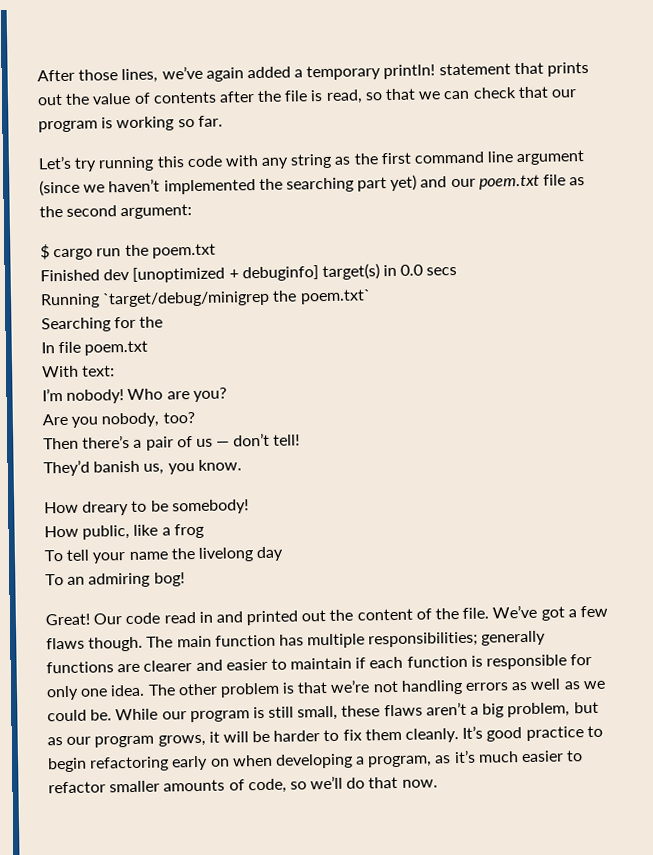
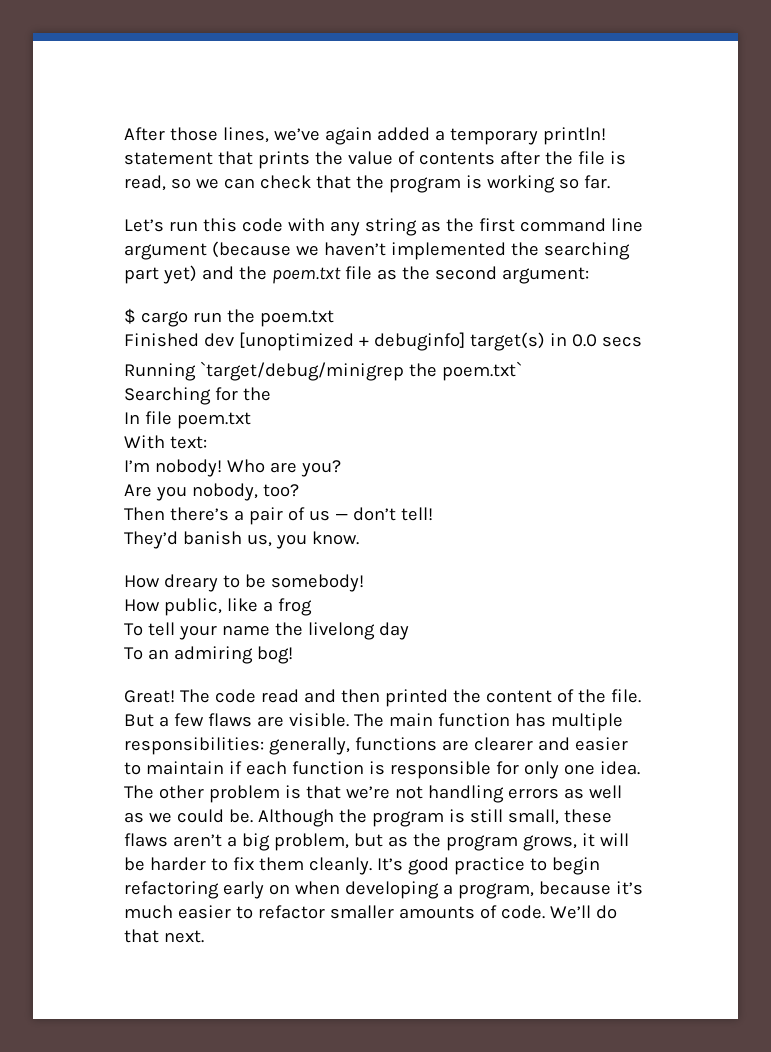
- After those lines, we’ve again added a temporary println! statement that prints out the value of contents after the file is read, so that we can check that our program is working so far.
+ After those lines, we’ve again added a temporary println! statement that prints the value of contents after the file is read, so we can check that the program is working so far.
- Let’s try running this code with any string as the first command line argument (since we haven’t implemented the searching part yet) and our poem.txt file as the second argument:
+ Let’s run this code with any string as the first command line argument (because we haven’t implemented the searching part yet) and the poem.txt file as the second argument:
- Our code read in and printed out the content of the file.
+ The code read and then printed the content of the file.
- We’ve got a few flaws though.
+ But a few flaws are visible.
- The main function has multiple responsibilities; generally functions are clearer and easier to maintain if each function is responsible for only one idea.
+ The main function has multiple responsibilities: generally, functions are clearer and easier to maintain if each function is responsible for only one idea.
- While our program is still small, these flaws aren’t a big problem, but as our program grows, it will be harder to fix them cleanly.
+ Although the program is still small, these flaws aren’t a big problem, but as the program grows, it will be harder to fix them cleanly.
- It’s good practice to begin refactoring early on when developing a program, as it’s much easier to refactor smaller amounts of code, so we’ll do that now.
+ It’s good practice to begin refactoring early on when developing a program, because it’s much easier to refactor smaller amounts of code. We’ll do that next.

